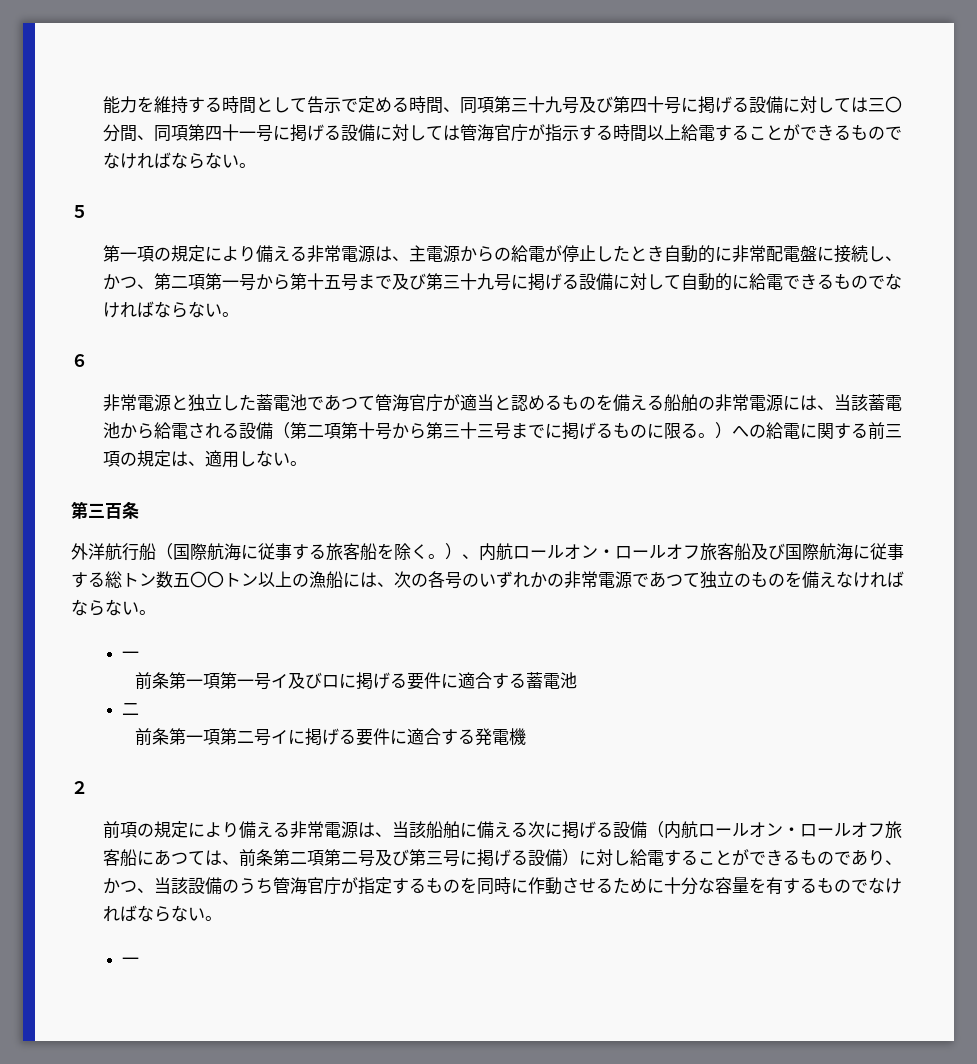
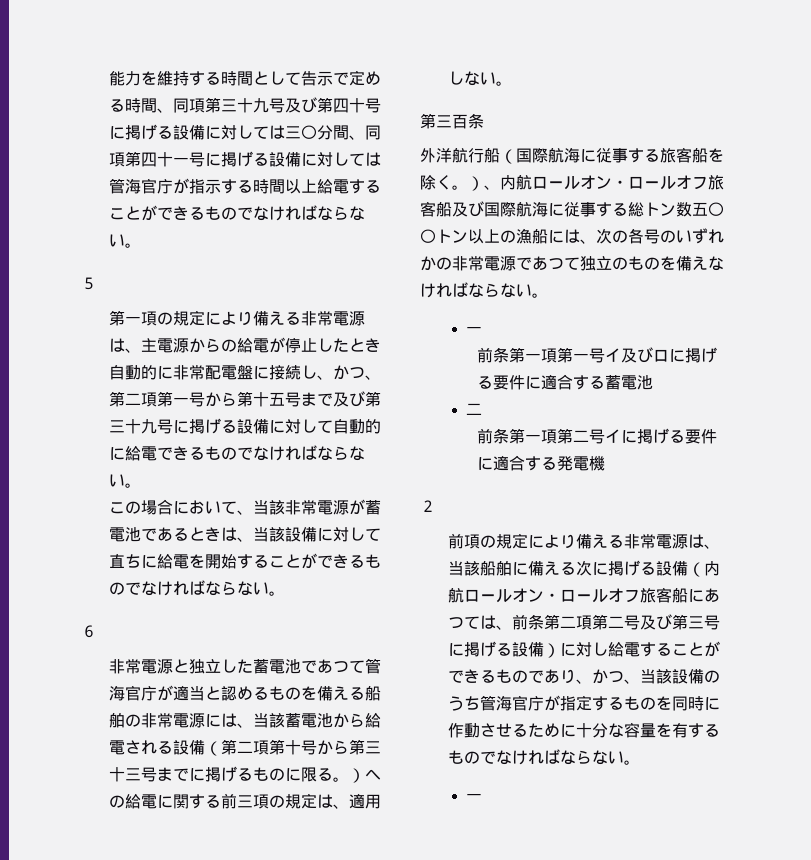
+ この場合において、当該非常電源が蓄電池であるときは、当該設備に対して直ちに給電を開始することができるものでなければならない。

